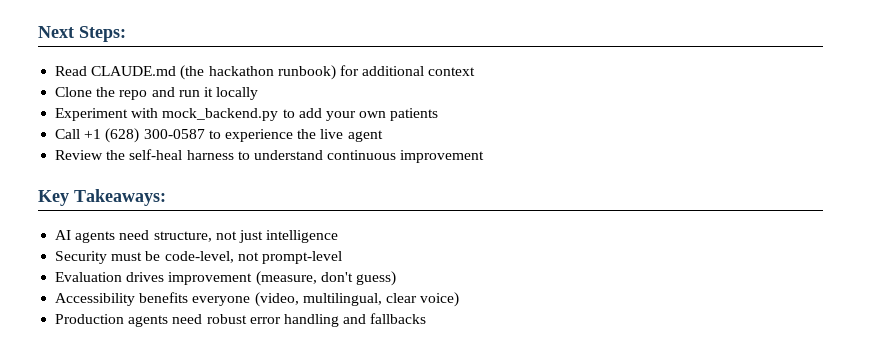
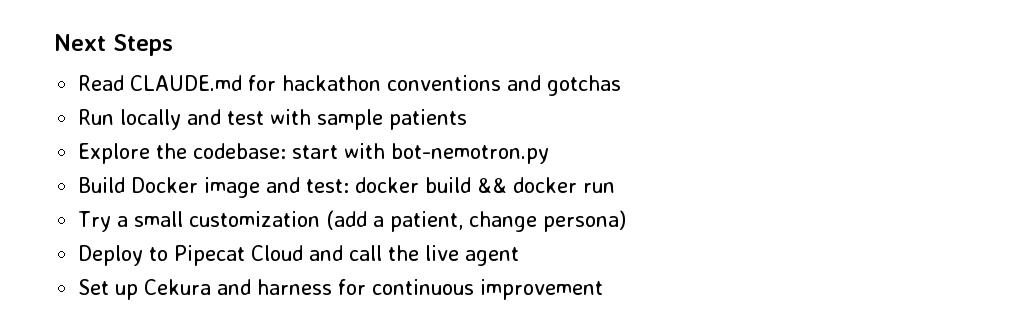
- Next Steps:
+ Next Steps
- Read CLAUDE.md (the hackathon runbook) for additional context
- Clone the repo and run it locally
- Experiment with mock_backend.py to add your own patients
- Call +1 (628) 300-0587 to experience the live agent
- Review the self-heal harness to understand continuous improvement
- Key Takeaways:
- AI agents need structure, not just intelligence
- Security must be code-level, not prompt-level
- Evaluation drives improvement (measure, don't guess)
- Accessibility benefits everyone (video, multilingual, clear voice)
- Production agents need robust error handling and fallbacks
+ Read CLAUDE.md for hackathon conventions and gotchas
+ Run locally and test with sample patients
+ Explore the codebase: start with bot-nemotron.py
+ Build Docker image and test: docker build && docker run
+ Try a small customization (add a patient, change persona)
+ Deploy to Pipecat Cloud and call the live agent
+ Set up Cekura and harness for continuous improvement

